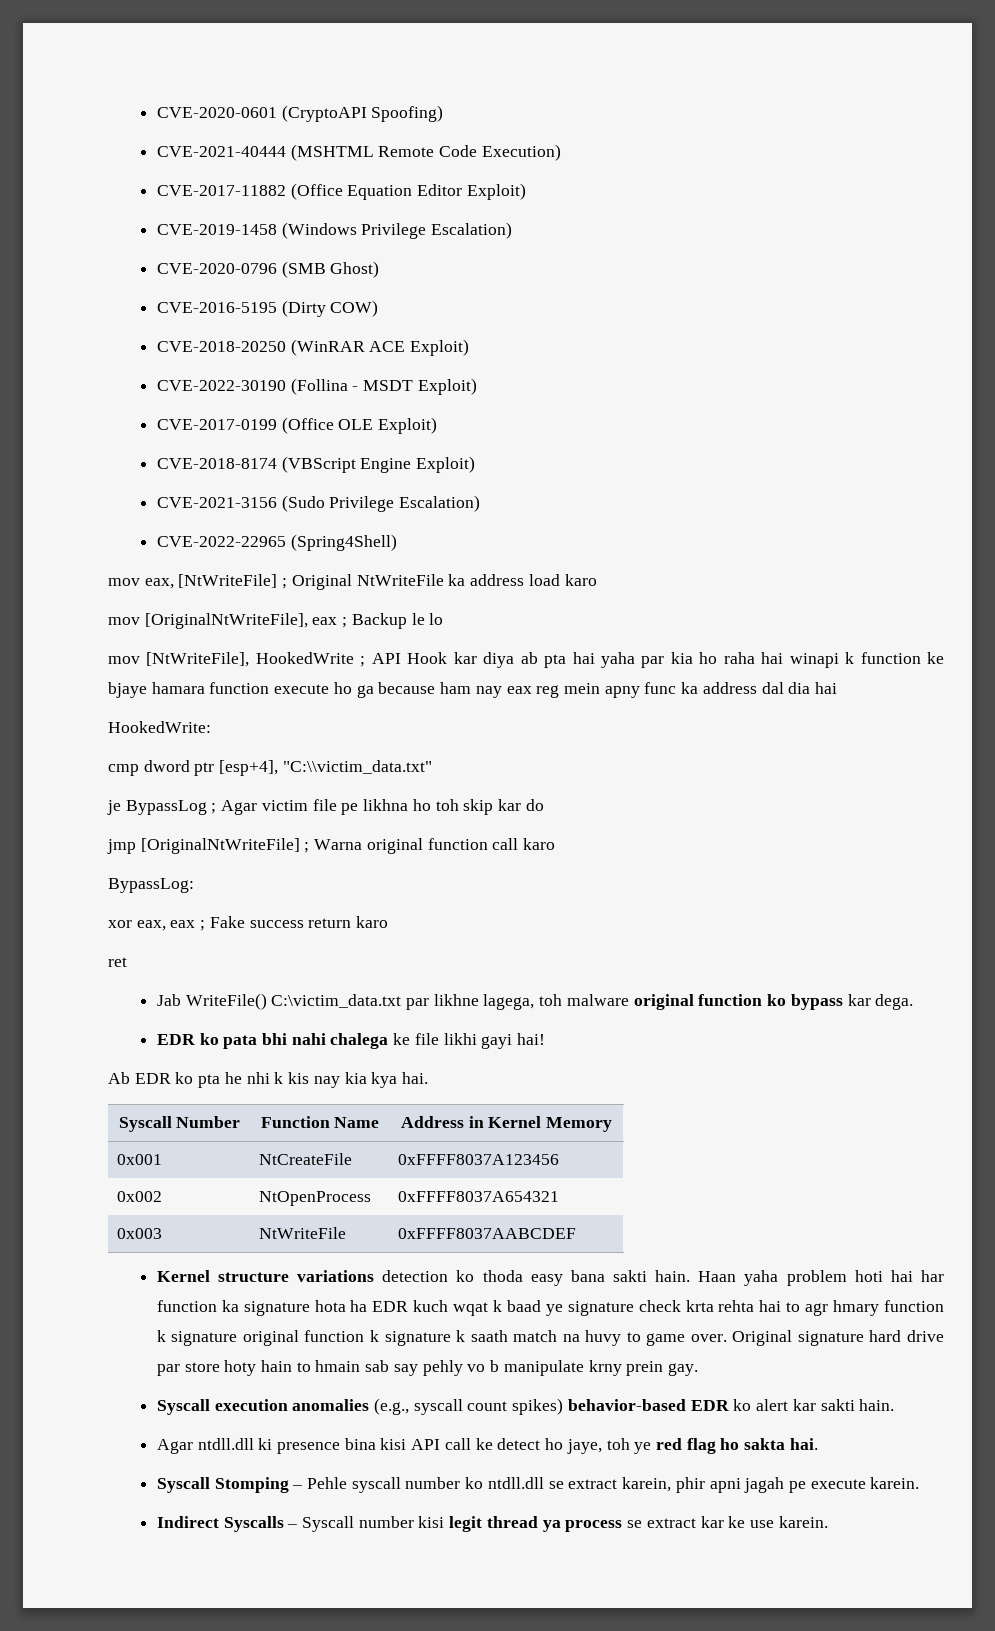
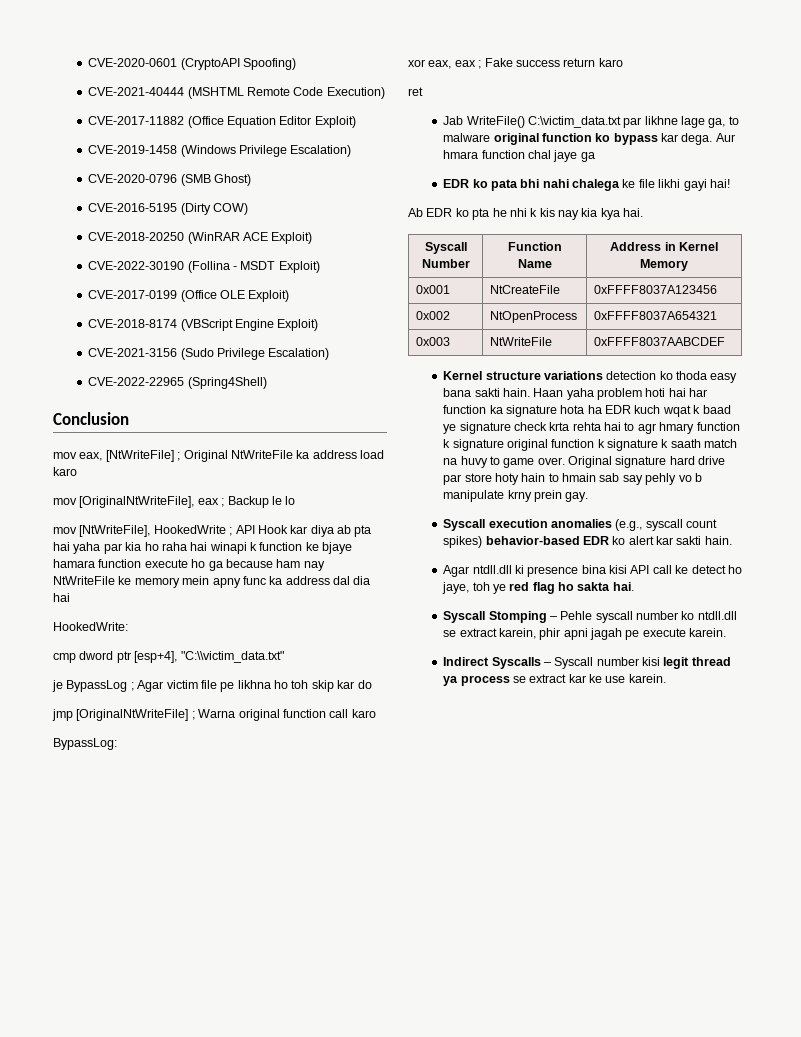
+ Conclusion
- mov [NtWriteFile], HookedWrite ; API Hook kar diya ab pta hai yaha par kia ho raha hai winapi k function ke bjaye hamara function execute ho ga because ham nay eax reg mein apny func ka address dal dia hai
+ mov [NtWriteFile], HookedWrite ; API Hook kar diya ab pta hai yaha par kia ho raha hai winapi k function ke bjaye hamara function execute ho ga because ham nay NtWriteFile ke memory mein apny func ka address dal dia hai
- Jab WriteFile() C:\victim_data.txt par likhne lagega, toh malware original function ko bypass kar dega.
+ Jab WriteFile() C:\victim_data.txt par likhne lage ga, to malware original function ko bypass kar dega. Aur hmara function chal jaye ga

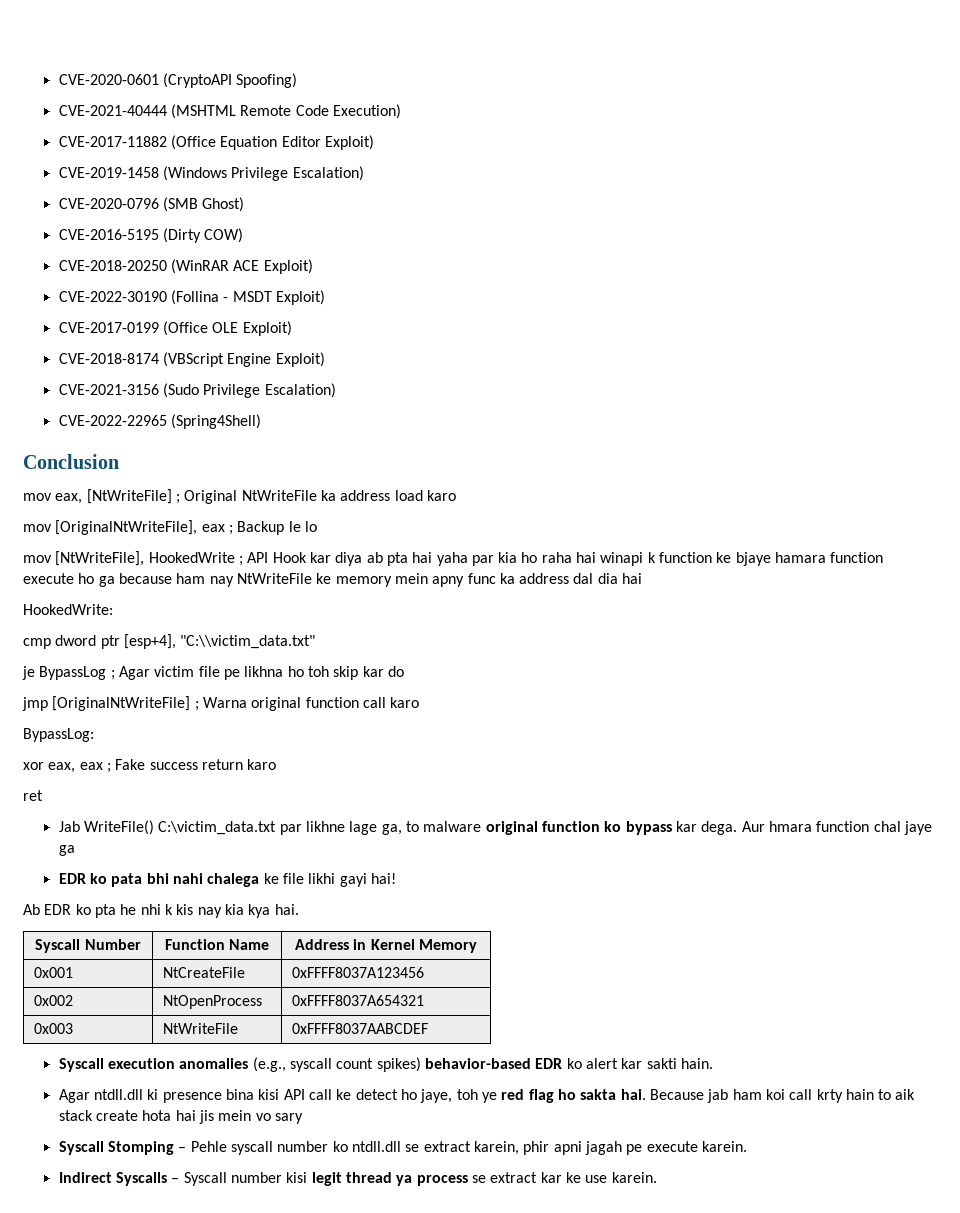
- Kernel structure variations detection ko thoda easy bana sakti hain. Haan yaha problem hoti hai har function ka signature hota ha EDR kuch wqat k baad ye signature check krta rehta hai to agr hmary function k signature original function k signature k saath match na huvy to game over. Original signature hard drive par store hoty hain to hmain sab say pehly vo b manipulate krny prein gay.
+ Because jab ham koi call krty hain to aik stack create hota hai jis mein vo sary

